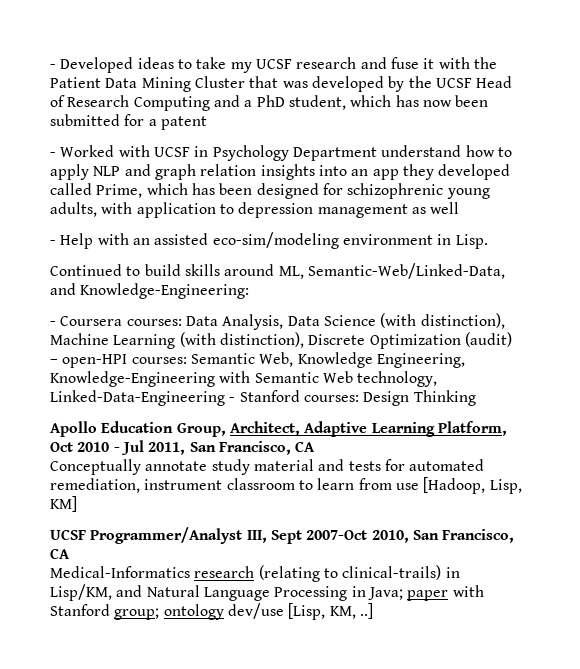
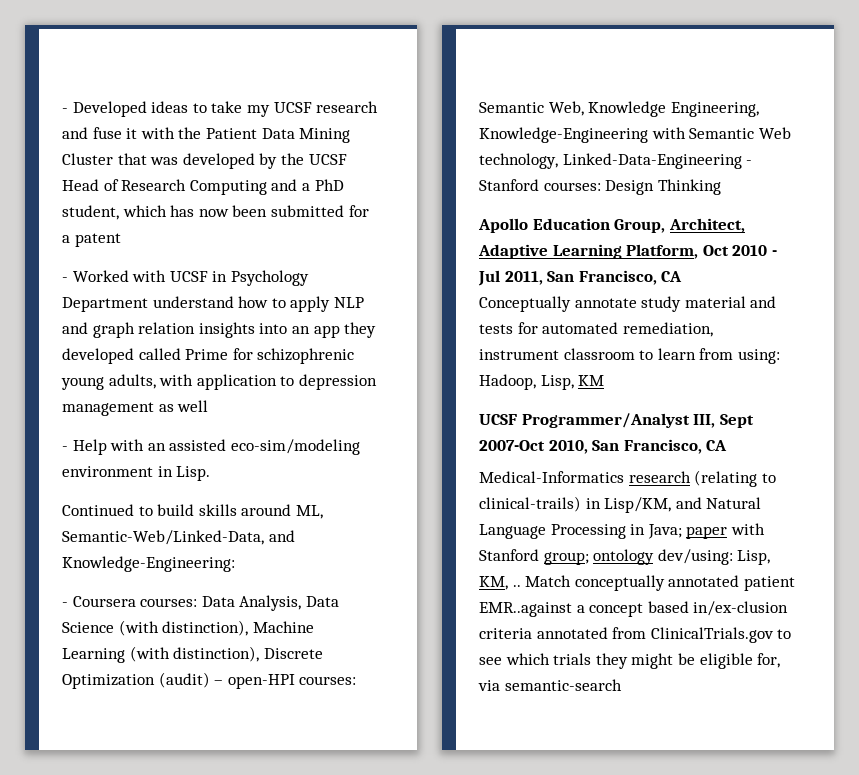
- - Worked with UCSF in Psychology Department understand how to apply NLP and graph relation insights into an app they developed called Prime, which has been designed for schizophrenic young adults, with application to depression management as well
+ - Worked with UCSF in Psychology Department understand how to apply NLP and graph relation insights into an app they developed called Prime for schizophrenic young adults, with application to depression management as well
- Conceptually annotate study material and tests for automated remediation, instrument classroom to learn from use [Hadoop, Lisp, KM]
+ Conceptually annotate study material and tests for automated remediation, instrument classroom to learn from using: Hadoop, Lisp, KM
- Medical-Informatics research (relating to clinical-trails) in Lisp/KM, and Natural Language Processing in Java; paper with Stanford group; ontology dev/use [Lisp, KM, ..]
+ Medical-Informatics research (relating to clinical-trails) in Lisp/KM, and Natural Language Processing in Java; paper with Stanford group; ontology dev/using: Lisp, KM, .. Match conceptually annotated patient EMR..against a concept based in/ex-clusion criteria annotated from ClinicalTrials.gov to see which trials they might be eligible for, via semantic-search

